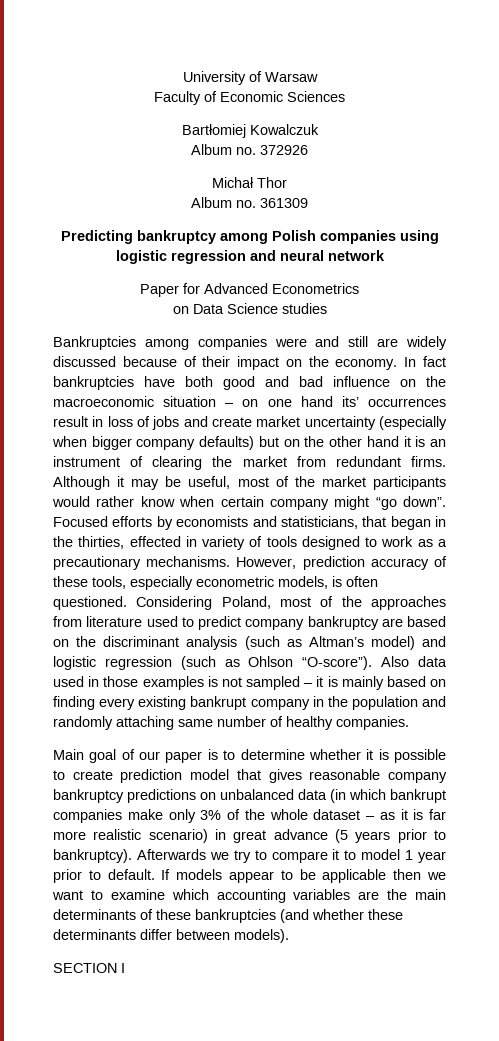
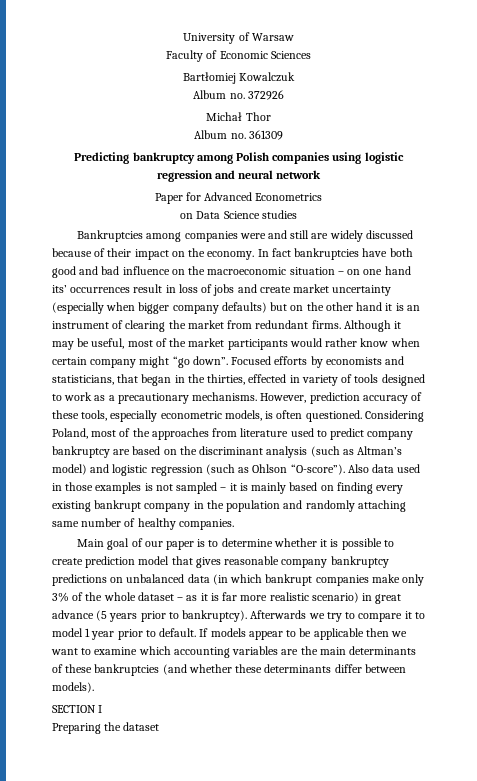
+ Preparing the dataset

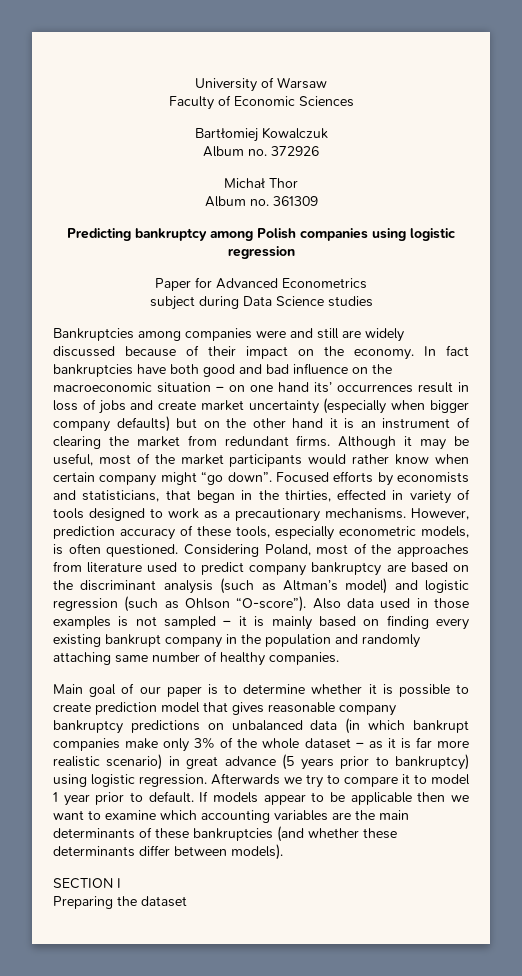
- Predicting bankruptcy among Polish companies using logistic regression and neural network
+ Predicting bankruptcy among Polish companies using logistic regression
- on Data Science studies
+ subject during Data Science studies
- Main goal of our paper is to determine whether it is possible to create prediction model that gives reasonable company bankruptcy predictions on unbalanced data (in which bankrupt companies make only 3% of the whole dataset – as it is far more realistic scenario) in great advance (5 years prior to bankruptcy).
+ Main goal of our paper is to determine whether it is possible to create prediction model that gives reasonable company bankruptcy predictions on unbalanced data (in which bankrupt companies make only 3% of the whole dataset – as it is far more realistic scenario) in great advance (5 years prior to bankruptcy) using logistic regression.

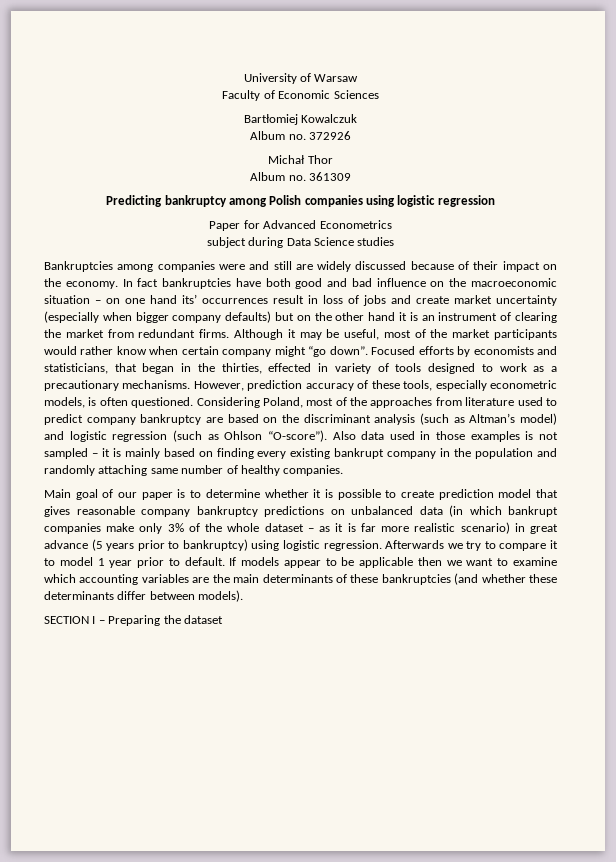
- SECTION I
- Preparing the dataset
+ SECTION I – Preparing the dataset

